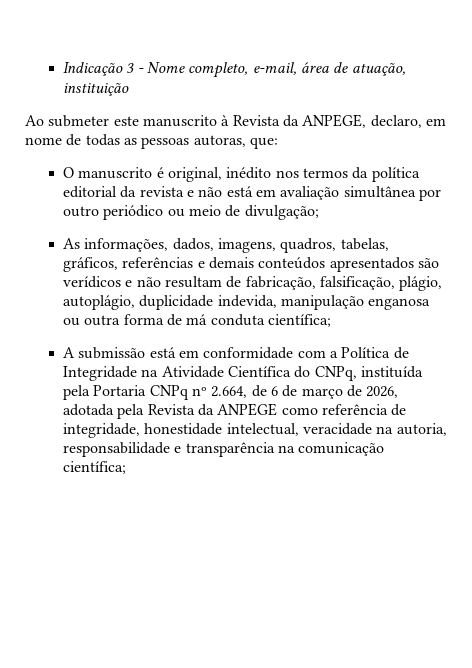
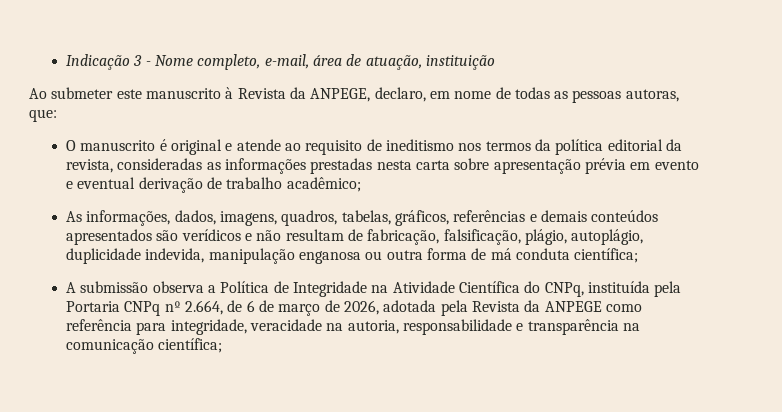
- O manuscrito é original, inédito nos termos da política editorial da revista e não está em avaliação simultânea por outro periódico ou meio de divulgação;
+ O manuscrito é original e atende ao requisito de ineditismo nos termos da política editorial da revista, consideradas as informações prestadas nesta carta sobre apresentação prévia em evento e eventual derivação de trabalho acadêmico;
- A submissão está em conformidade com a Política de Integridade na Atividade Científica do CNPq, instituída pela Portaria CNPq nº 2.664, de 6 de março de 2026, adotada pela Revista da ANPEGE como referência de integridade, honestidade intelectual, veracidade na autoria, responsabilidade e transparência na comunicação científica;
+ A submissão observa a Política de Integridade na Atividade Científica do CNPq, instituída pela Portaria CNPq nº 2.664, de 6 de março de 2026, adotada pela Revista da ANPEGE como referência para integridade, veracidade na autoria, responsabilidade e transparência na comunicação científica;

